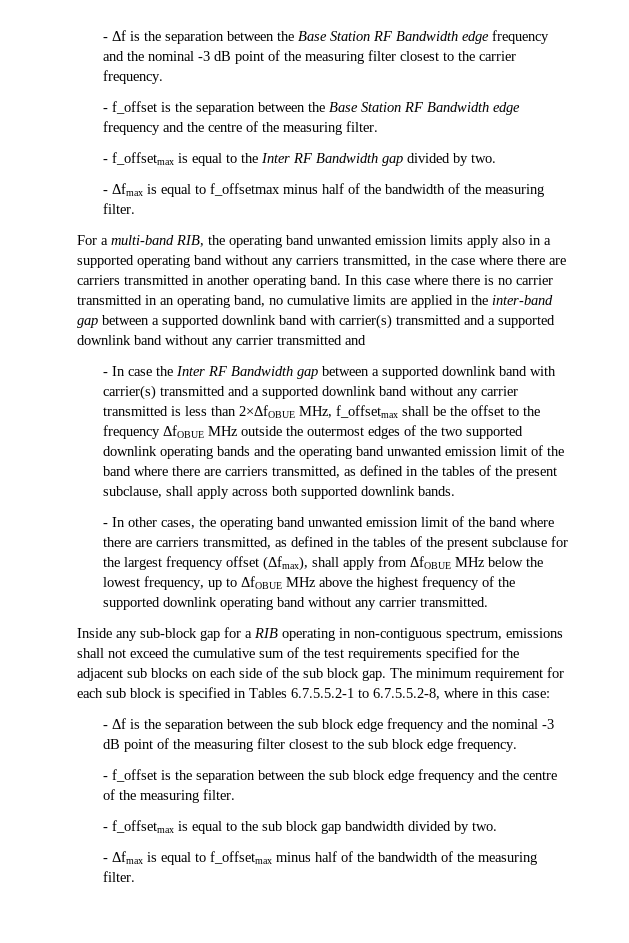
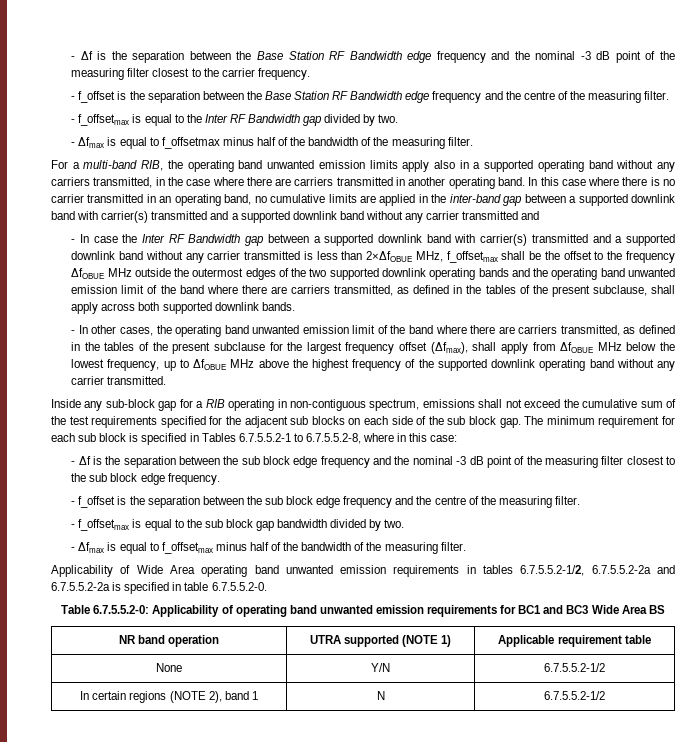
+ Applicability of Wide Area operating band unwanted emission requirements in tables 6.7.5.5.2-1/2, 6.7.5.5.2-2a and 6.7.5.5.2-2a is specified in table 6.7.5.5.2-0.
+ Table 6.7.5.5.2-0: Applicability of operating band unwanted emission requirements for BC1 and BC3 Wide Area BS
+ NR band operation | UTRA supported (NOTE 1) | Applicable requirement table
+ None | Y/N | 6.7.5.5.2-1/2
+ In certain regions (NOTE 2), band 1 | N | 6.7.5.5.2-1/2

